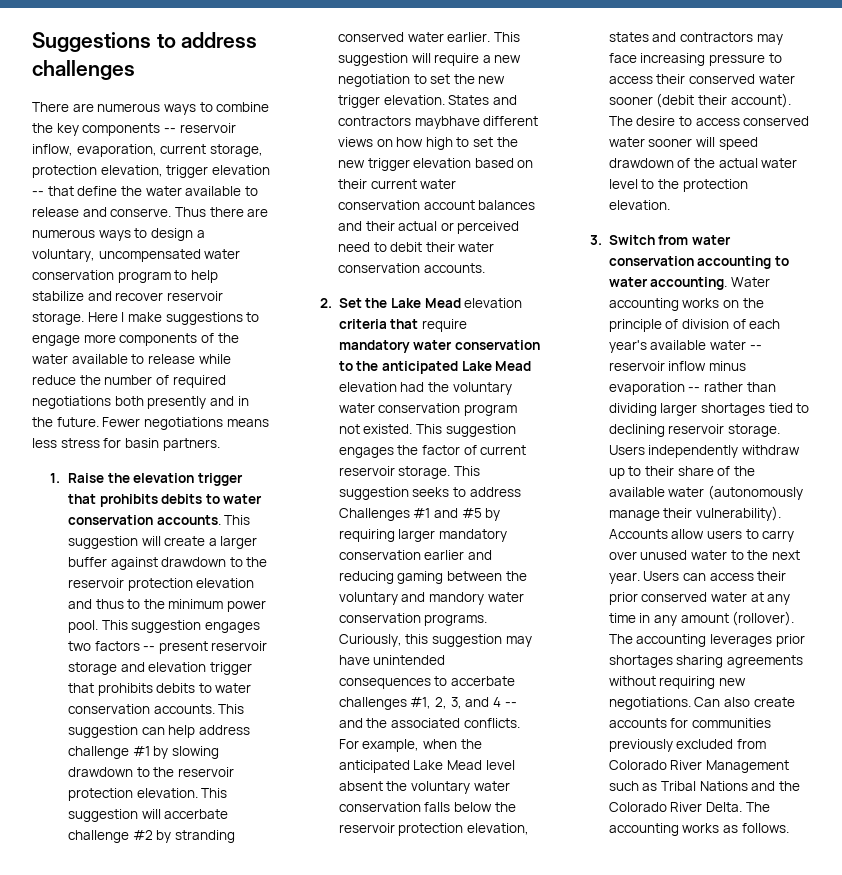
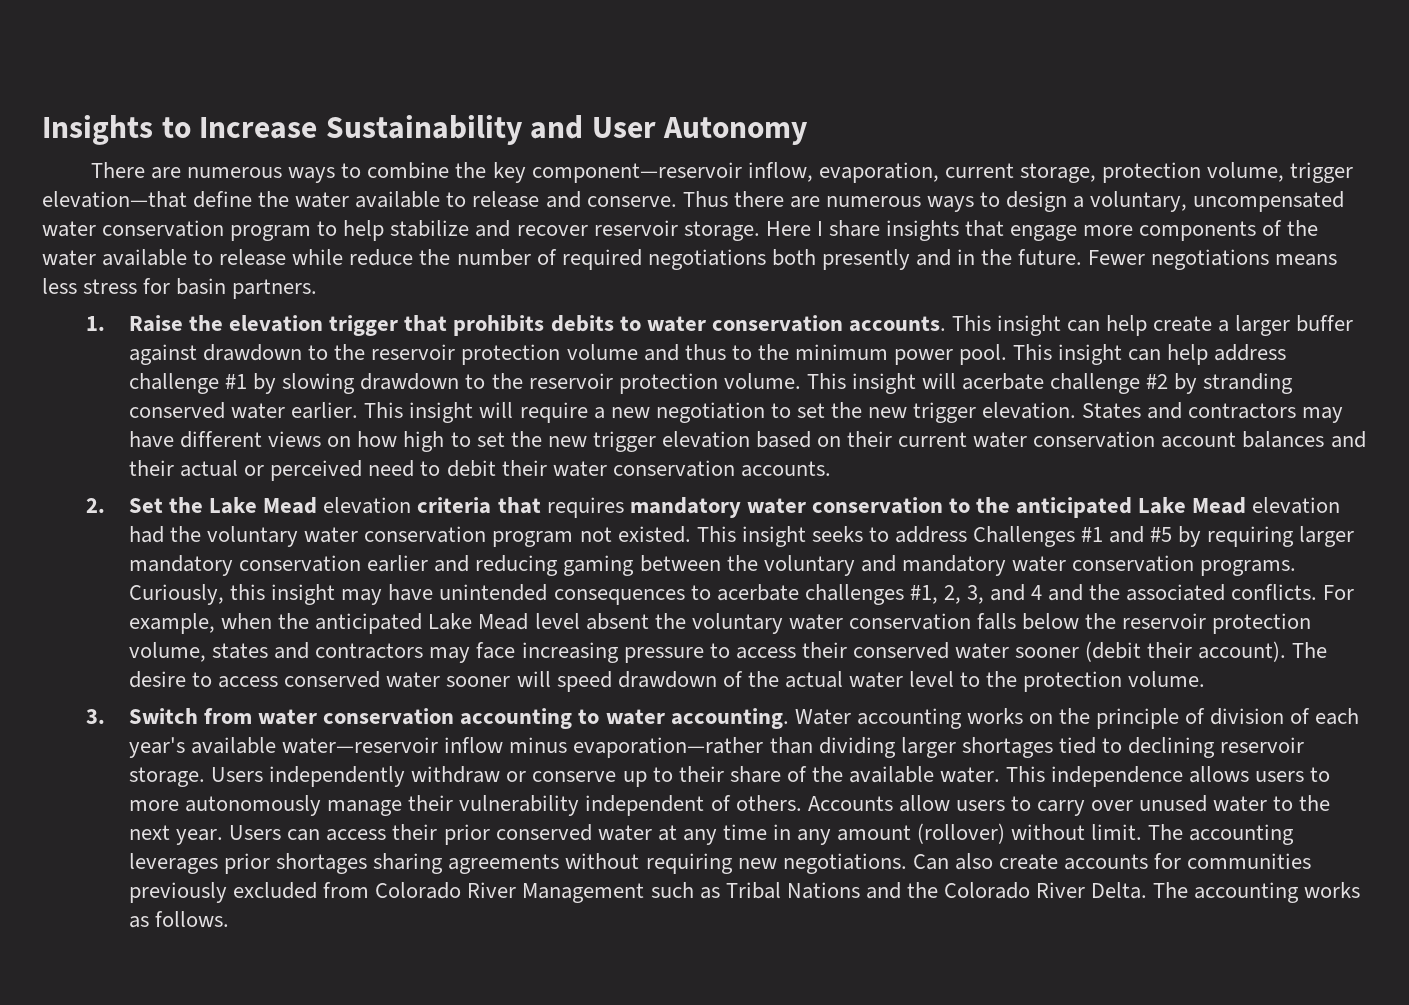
- Suggestions to address challenges
+ Insights to Increase Sustainability and User Autonomy
- There are numerous ways to combine the key components -- reservoir inflow, evaporation, current storage, protection elevation, trigger elevation -- that define the water available to release and conserve.
+ There are numerous ways to combine the key component―reservoir inflow, evaporation, current storage, protection volume, trigger elevation―that define the water available to release and conserve.
- Here I make suggestions to engage more components of the water available to release while reduce the number of required negotiations both presently and in the future.
+ Here I share insights that engage more components of the water available to release while reduce the number of required negotiations both presently and in the future.
- This suggestion will create a larger buffer against drawdown to the reservoir protection elevation and thus to the minimum power pool.
+ This insight can help create a larger buffer against drawdown to the reservoir protection volume and thus to the minimum power pool.
- This suggestion engages two factors -- present reservoir storage and elevation trigger that prohibits debits to water conservation accounts. This suggestion can help address challenge #1 by slowing drawdown to the reservoir protection elevation. This suggestion will accerbate challenge #2 by stranding conserved water earlier.
+ This insight can help address challenge #1 by slowing drawdown to the reservoir protection volume. This insight will acerbate challenge #2 by stranding conserved water earlier.
- This suggestion will require a new negotiation to set the new trigger elevation.
+ This insight will require a new negotiation to set the new trigger elevation.
- States and contractors maybhave different views on how high to set the new trigger elevation based on their current water conservation account balances and their actual or perceived need to debit their water conservation accounts.
+ States and contractors may have different views on how high to set the new trigger elevation based on their current water conservation account balances and their actual or perceived need to debit their water conservation accounts.
- 2. Set the Lake Mead elevation criteria that require mandatory water conservation to the anticipated Lake Mead elevation had the voluntary water conservation program not existed.
+ 2. Set the Lake Mead elevation criteria that requires mandatory water conservation to the anticipated Lake Mead elevation had the voluntary water conservation program not existed.
- This suggestion engages the factor of current reservoir storage. This suggestion seeks to address Challenges #1 and #5 by requiring larger mandatory conservation earlier and reducing gaming between the voluntary and mandory water conservation programs.
+ This insight seeks to address Challenges #1 and #5 by requiring larger mandatory conservation earlier and reducing gaming between the voluntary and mandatory water conservation programs.
- Curiously, this suggestion may have unintended consequences to accerbate challenges #1, 2, 3, and 4 -- and the associated conflicts.
+ Curiously, this insight may have unintended consequences to acerbate challenges #1, 2, 3, and 4 and the associated conflicts.
- For example, when the anticipated Lake Mead level absent the voluntary water conservation falls below the reservoir protection elevation, states and contractors may face increasing pressure to access their conserved water sooner (debit their account).
+ For example, when the anticipated Lake Mead level absent the voluntary water conservation falls below the reservoir protection volume, states and contractors may face increasing pressure to access their conserved water sooner (debit their account).
- The desire to access conserved water sooner will speed drawdown of the actual water level to the protection elevation.
+ The desire to access conserved water sooner will speed drawdown of the actual water level to the protection volume.
- Water accounting works on the principle of division of each year's available water -- reservoir inflow minus evaporation -- rather than dividing larger shortages tied to declining reservoir storage.
+ Water accounting works on the principle of division of each year's available water―reservoir inflow minus evaporation―rather than dividing larger shortages tied to declining reservoir storage.
- Users independently withdraw up to their share of the available water (autonomously manage their vulnerability).
+ Users independently withdraw or conserve up to their share of the available water. This independence allows users to more autonomously manage their vulnerability independent of others.
- Users can access their prior conserved water at any time in any amount (rollover).
+ Users can access their prior conserved water at any time in any amount (rollover) without limit.

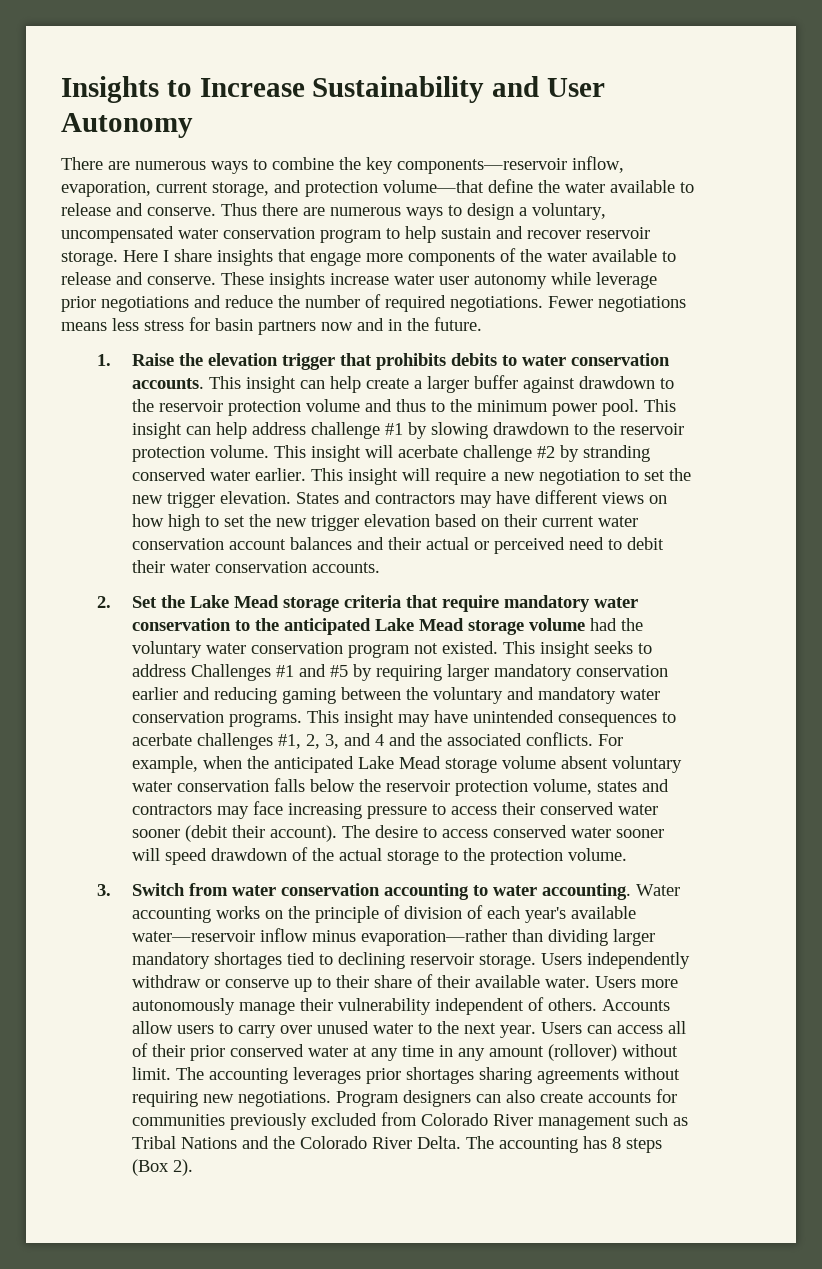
- There are numerous ways to combine the key component―reservoir inflow, evaporation, current storage, protection volume, trigger elevation―that define the water available to release and conserve.
+ There are numerous ways to combine the key components―reservoir inflow, evaporation, current storage, and protection volume―that define the water available to release and conserve.
- Thus there are numerous ways to design a voluntary, uncompensated water conservation program to help stabilize and recover reservoir storage.
+ Thus there are numerous ways to design a voluntary, uncompensated water conservation program to help sustain and recover reservoir storage.
- Here I share insights that engage more components of the water available to release while reduce the number of required negotiations both presently and in the future.
+ Here I share insights that engage more components of the water available to release and conserve. These insights increase water user autonomy while leverage prior negotiations and reduce the number of required negotiations.
- Fewer negotiations means less stress for basin partners.
+ Fewer negotiations means less stress for basin partners now and in the future.
- 2. Set the Lake Mead elevation criteria that requires mandatory water conservation to the anticipated Lake Mead elevation had the voluntary water conservation program not existed.
+ 2. Set the Lake Mead storage criteria that require mandatory water conservation to the anticipated Lake Mead storage volume had the voluntary water conservation program not existed.
- Curiously, this insight may have unintended consequences to acerbate challenges #1, 2, 3, and 4 and the associated conflicts.
+ This insight may have unintended consequences to acerbate challenges #1, 2, 3, and 4 and the associated conflicts.
- For example, when the anticipated Lake Mead level absent the voluntary water conservation falls below the reservoir protection volume, states and contractors may face increasing pressure to access their conserved water sooner (debit their account).
+ For example, when the anticipated Lake Mead storage volume absent voluntary water conservation falls below the reservoir protection volume, states and contractors may face increasing pressure to access their conserved water sooner (debit their account).
- The desire to access conserved water sooner will speed drawdown of the actual water level to the protection volume.
+ The desire to access conserved water sooner will speed drawdown of the actual storage to the protection volume.
- Water accounting works on the principle of division of each year's available water―reservoir inflow minus evaporation―rather than dividing larger shortages tied to declining reservoir storage.
+ Water accounting works on the principle of division of each year's available water―reservoir inflow minus evaporation―rather than dividing larger mandatory shortages tied to declining reservoir storage.
- Users independently withdraw or conserve up to their share of the available water.
+ Users independently withdraw or conserve up to their share of their available water.
- This independence allows users to more autonomously manage their vulnerability independent of others.
+ Users more autonomously manage their vulnerability independent of others.
- Users can access their prior conserved water at any time in any amount (rollover) without limit.
+ Users can access all of their prior conserved water at any time in any amount (rollover) without limit.
- Can also create accounts for communities previously excluded from Colorado River Management such as Tribal Nations and the Colorado River Delta.
+ Program designers can also create accounts for communities previously excluded from Colorado River management such as Tribal Nations and the Colorado River Delta.
- The accounting works as follows.
+ The accounting has 8 steps (Box 2).

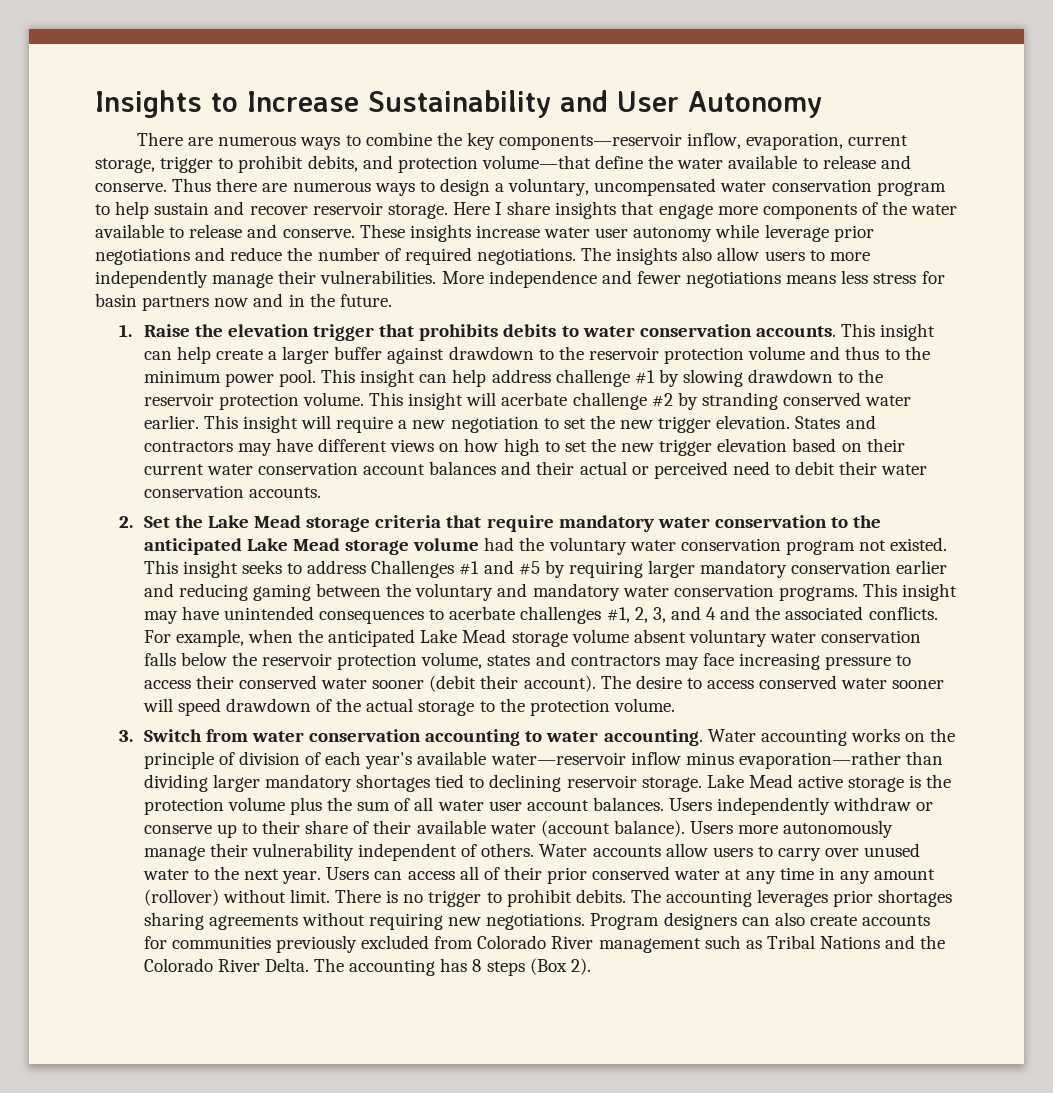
- There are numerous ways to combine the key components―reservoir inflow, evaporation, current storage, and protection volume―that define the water available to release and conserve.
+ There are numerous ways to combine the key components―reservoir inflow, evaporation, current storage, trigger to prohibit debits, and protection volume―that define the water available to release and conserve.
- Fewer negotiations means less stress for basin partners now and in the future.
+ The insights also allow users to more independently manage their vulnerabilities. More independence and fewer negotiations means less stress for basin partners now and in the future.
+ Lake Mead active storage is the protection volume plus the sum of all water user account balances.
- Users independently withdraw or conserve up to their share of their available water.
+ Users independently withdraw or conserve up to their share of their available water (account balance).
- Accounts allow users to carry over unused water to the next year.
+ Water accounts allow users to carry over unused water to the next year.
+ There is no trigger to prohibit debits.

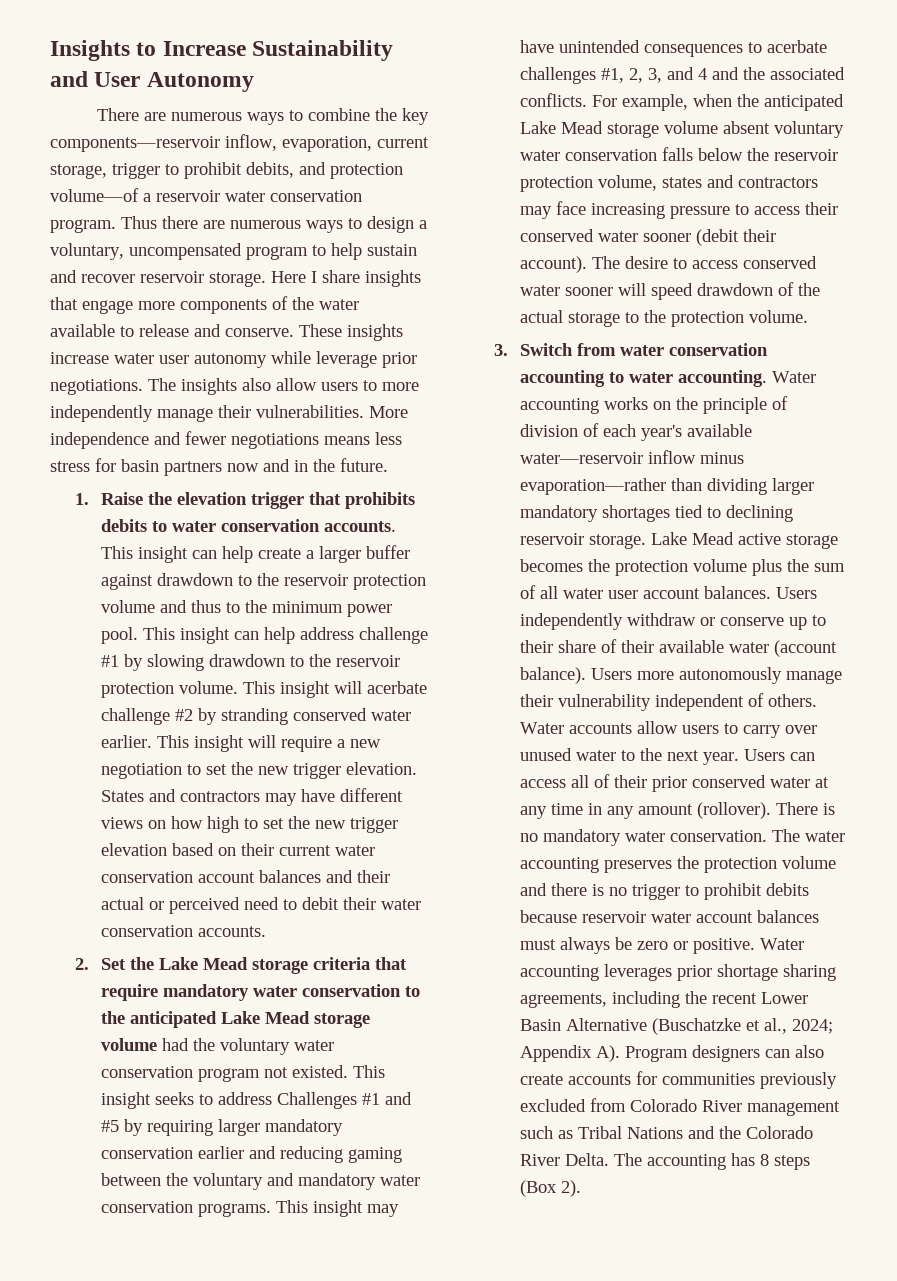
- There are numerous ways to combine the key components―reservoir inflow, evaporation, current storage, trigger to prohibit debits, and protection volume―that define the water available to release and conserve.
+ There are numerous ways to combine the key components―reservoir inflow, evaporation, current storage, trigger to prohibit debits, and protection volume―of a reservoir water conservation program.
- Thus there are numerous ways to design a voluntary, uncompensated water conservation program to help sustain and recover reservoir storage.
+ Thus there are numerous ways to design a voluntary, uncompensated program to help sustain and recover reservoir storage.
- These insights increase water user autonomy while leverage prior negotiations and reduce the number of required negotiations.
+ These insights increase water user autonomy while leverage prior negotiations.
- Lake Mead active storage is the protection volume plus the sum of all water user account balances.
+ Lake Mead active storage becomes the protection volume plus the sum of all water user account balances.
- Users can access all of their prior conserved water at any time in any amount (rollover) without limit. There is no trigger to prohibit debits. The accounting leverages prior shortages sharing agreements without requiring new negotiations. Program designers can also create accounts for communities previously excluded from Colorado River management such as Tribal Nations and the Colorado River Delta.
+ Users can access all of their prior conserved water at any time in any amount (rollover). There is no mandatory water conservation. The water accounting preserves the protection volume and there is no trigger to prohibit debits because reservoir water account balances must always be zero or positive. Water accounting leverages prior shortage sharing agreements, including the recent Lower Basin Alternative (Buschatzke et al., 2024; Appendix A). Program designers can also create accounts for communities previously excluded from Colorado River management such as Tribal Nations and the Colorado River Delta.

